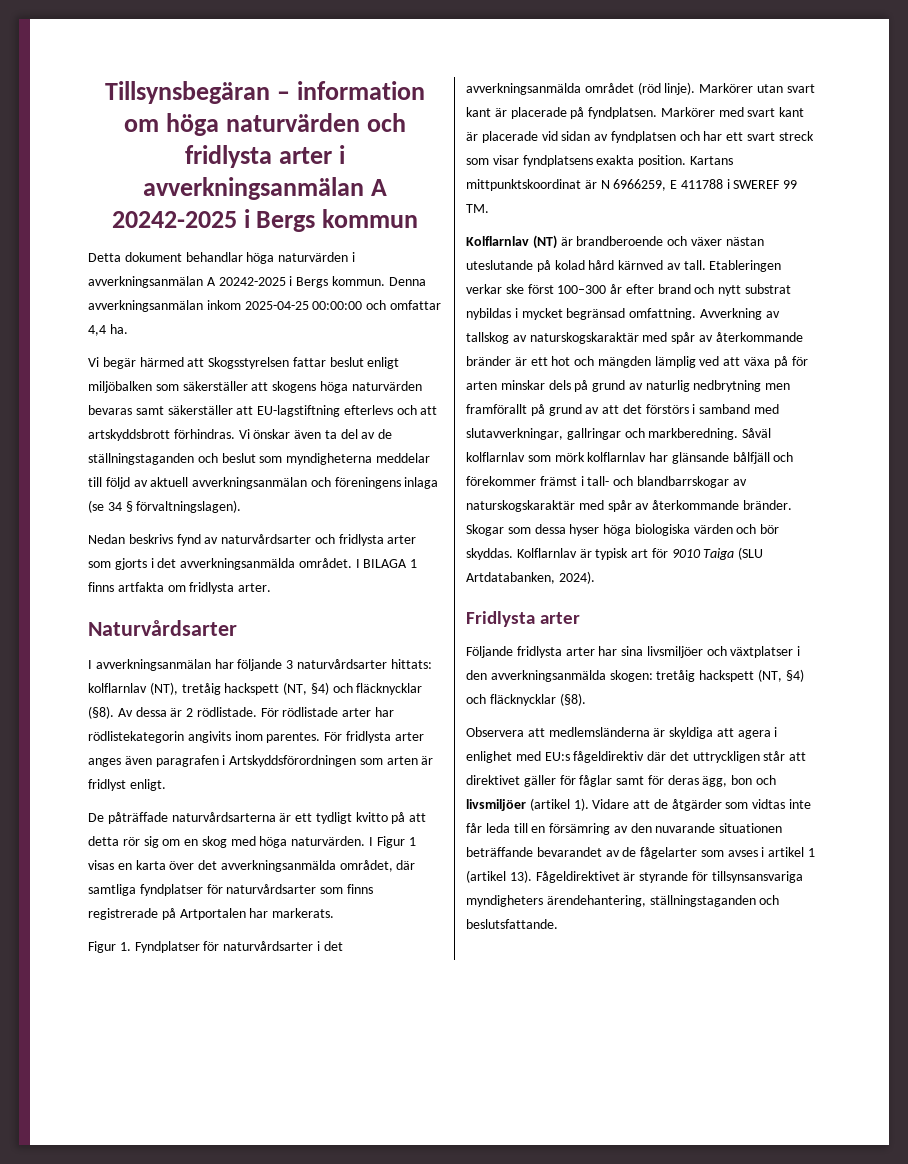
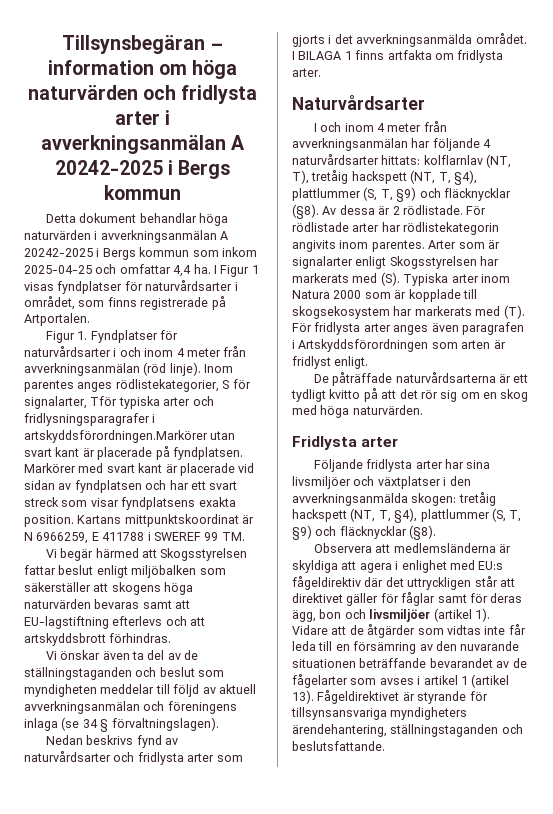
- Detta dokument behandlar höga naturvärden i avverkningsanmälan A 20242-2025 i Bergs kommun. Denna avverkningsanmälan inkom 2025-04-25 00:00:00 och omfattar 4,4 ha.
+ Detta dokument behandlar höga naturvärden i avverkningsanmälan A 20242-2025 i Bergs kommun som inkom 2025-04-25 och omfattar 4,4 ha. I Figur 1 visas fyndplatser för naturvårdsarter i området, som finns registrerade på Artportalen.
+ Figur 1. Fyndplatser för naturvårdsarter i och inom 4 meter från avverkningsanmälan (röd linje). Inom parentes anges rödlistekategorier, S för signalarter, Tför typiska arter och fridlysningsparagrafer i artskyddsförordningen.Markörer utan svart kant är placerade på fyndplatsen. Markörer med svart kant är placerade vid sidan av fyndplatsen och har ett svart streck som visar fyndplatsens exakta position. Kartans mittpunktskoordinat är N 6966259, E 411788 i SWEREF 99 TM.
- Vi begär härmed att Skogsstyrelsen fattar beslut enligt miljöbalken som säkerställer att skogens höga naturvärden bevaras samt säkerställer att EU-lagstiftning efterlevs och att artskyddsbrott förhindras. Vi önskar även ta del av de ställningstaganden och beslut som myndigheterna meddelar till följd av aktuell avverkningsanmälan och föreningens inlaga (se 34 § förvaltningslagen).
+ Vi begär härmed att Skogsstyrelsen fattar beslut enligt miljöbalken som säkerställer att skogens höga naturvärden bevaras samt att EU-lagstiftning efterlevs och att artskyddsbrott förhindras.
+ Vi önskar även ta del av de ställningstaganden och beslut som myndigheten meddelar till följd av aktuell avverkningsanmälan och föreningens inlaga (se 34 § förvaltningslagen).
- I avverkningsanmälan har följande 3 naturvårdsarter hittats: kolflarnlav (NT), tretåig hackspett (NT, §4) och fläcknycklar (§8).
+ I och inom 4 meter från avverkningsanmälan har följande 4 naturvårdsarter hittats: kolflarnlav (NT, T), tretåig hackspett (NT, T, §4), plattlummer (S, T, §9) och fläcknycklar (§8).
- För fridlysta arter anges även paragrafen i Artskyddsförordningen som arten är fridlyst enligt.
+ Arter som är signalarter enligt Skogsstyrelsen har markerats med (S). Typiska arter inom Natura 2000 som är kopplade till skogsekosystem har markerats med (T). För fridlysta arter anges även paragrafen i Artskyddsförordningen som arten är fridlyst enligt.
- De påträffade naturvårdsarterna är ett tydligt kvitto på att detta rör sig om en skog med höga naturvärden. I Figur 1 visas en karta över det avverkningsanmälda området, där samtliga fyndplatser för naturvårdsarter som finns registrerade på Artportalen har markerats.
- Figur 1. Fyndplatser för naturvårdsarter i det avverkningsanmälda området (röd linje). Markörer utan svart kant är placerade på fyndplatsen. Markörer med svart kant är placerade vid sidan av fyndplatsen och har ett svart streck som visar fyndplatsens exakta position. Kartans mittpunktskoordinat är N 6966259, E 411788 i SWEREF 99 TM.
- Kolflarnlav (NT) är brandberoende och växer nästan uteslutande på kolad hård kärnved av tall. Etableringen verkar ske först 100–300 år efter brand och nytt substrat nybildas i mycket begränsad omfattning. Avverkning av tallskog av naturskogskaraktär med spår av återkommande bränder är ett hot och mängden lämplig ved att växa på för arten minskar dels på grund av naturlig nedbrytning men framförallt på grund av att det förstörs i samband med slutavverkningar, gallringar och markberedning. Såväl kolflarnlav som mörk kolflarnlav har glänsande bålfjäll och förekommer främst i tall- och blandbarrskogar av naturskogskaraktär med spår av återkommande bränder. Skogar som dessa hyser höga biologiska värden och bör skyddas. Kolflarnlav är typisk art för 9010 Taiga (SLU Artdatabanken, 2024).
+ De påträffade naturvårdsarterna är ett tydligt kvitto på att det rör sig om en skog med höga naturvärden.
- Följande fridlysta arter har sina livsmiljöer och växtplatser i den avverkningsanmälda skogen: tretåig hackspett (NT, §4) och fläcknycklar (§8).
+ Följande fridlysta arter har sina livsmiljöer och växtplatser i den avverkningsanmälda skogen: tretåig hackspett (NT, T, §4), plattlummer (S, T, §9) och fläcknycklar (§8).

